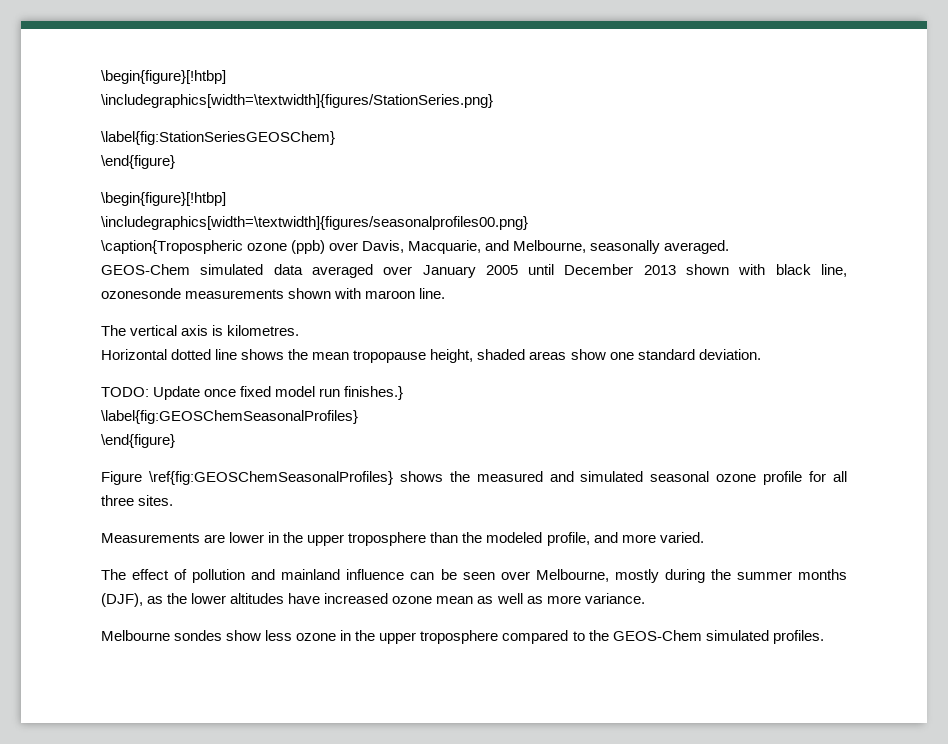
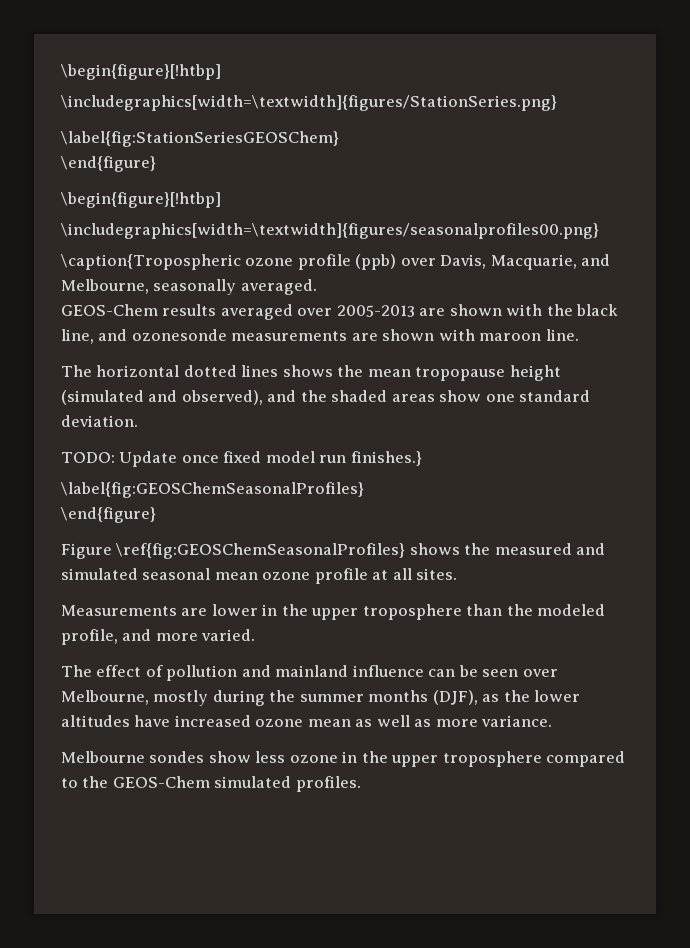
- \caption{Tropospheric ozone (ppb) over Davis, Macquarie, and Melbourne, seasonally averaged.
+ \caption{Tropospheric ozone profile (ppb) over Davis, Macquarie, and Melbourne, seasonally averaged.
- GEOS-Chem simulated data averaged over January 2005 until December 2013 shown with black line, ozonesonde measurements shown with maroon line.
+ GEOS-Chem results averaged over 2005-2013 are shown with the black line, and ozonesonde measurements are shown with maroon line.
- The vertical axis is kilometres.
- Horizontal dotted line shows the mean tropopause height, shaded areas show one standard deviation.
+ The horizontal dotted lines shows the mean tropopause height (simulated and observed), and the shaded areas show one standard deviation.
- Figure \ref{fig:GEOSChemSeasonalProfiles} shows the measured and simulated seasonal ozone profile for all three sites.
+ Figure \ref{fig:GEOSChemSeasonalProfiles} shows the measured and simulated seasonal mean ozone profile at all sites.

